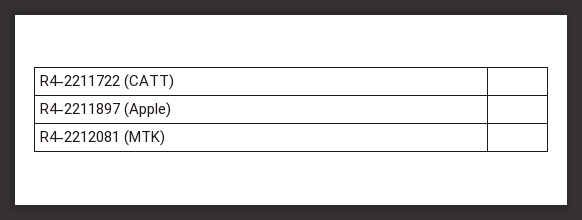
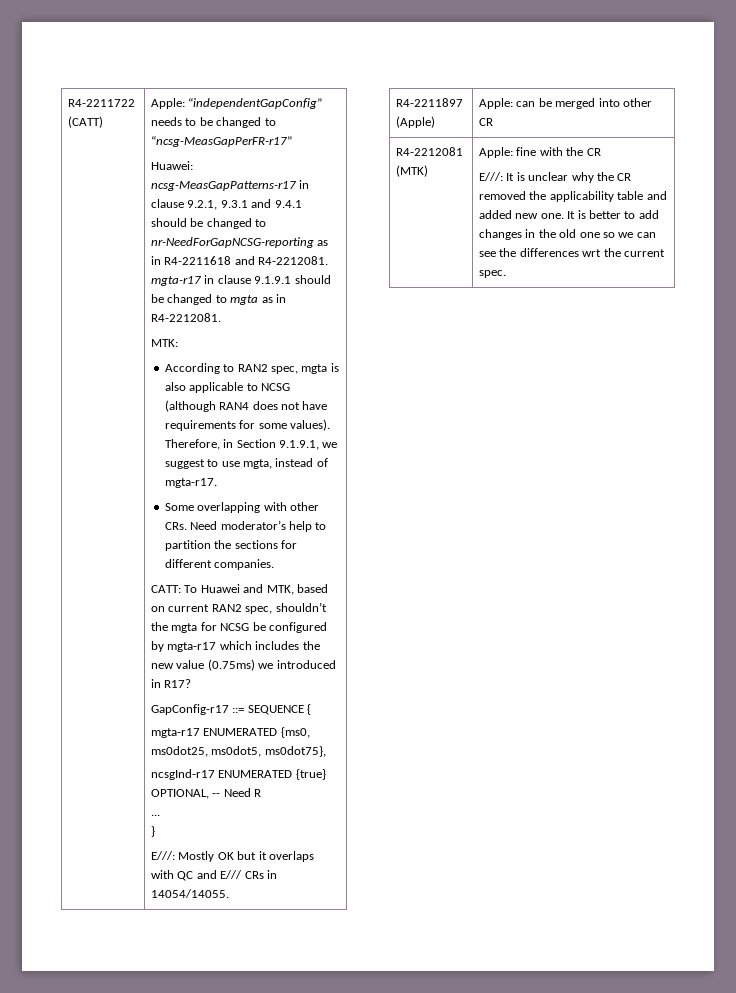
- R4-2211897 (Apple) |
- R4-2212081 (MTK) |
+ Apple: “independentGapConfig” needs to be changed to “ncsg-MeasGapPerFR-r17”
+ Huawei: ncsg-MeasGapPatterns-r17 in clause 9.2.1, 9.3.1 and 9.4.1 should be changed to nr-NeedForGapNCSG-reporting as in R4-2211618 and R4-2212081. mgta-r17 in clause 9.1.9.1 should be changed to mgta as in R4-2212081.
+ MTK:
+ According to RAN2 spec, mgta is also applicable to NCSG (although RAN4 does not have requirements for some values). Therefore, in Section 9.1.9.1, we suggest to use mgta, instead of mgta-r17.
+ Some overlapping with other CRs. Need moderator’s help to partition the sections for different companies.
+ CATT: To Huawei and MTK, based on current RAN2 spec, shouldn’t the mgta for NCSG be configured by mgta-r17 which includes the new value (0.75ms) we introduced in R17?
+ GapConfig-r17 ::= SEQUENCE {
+ mgta-r17 ENUMERATED {ms0, ms0dot25, ms0dot5, ms0dot75},
+ ncsgInd-r17 ENUMERATED {true} OPTIONAL, -- Need R
+ ...
+ }
+ E///: Mostly OK but it overlaps with QC and E/// CRs in 14054/14055.
+ R4-2211897 (Apple) | Apple: can be merged into other CR
+ R4-2212081 (MTK) | Apple: fine with the CR
+ E///: It is unclear why the CR removed the applicability table and added new one. It is better to add changes in the old one so we can see the differences wrt the current spec.

